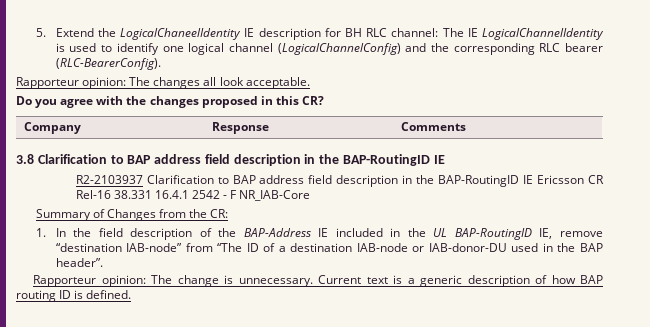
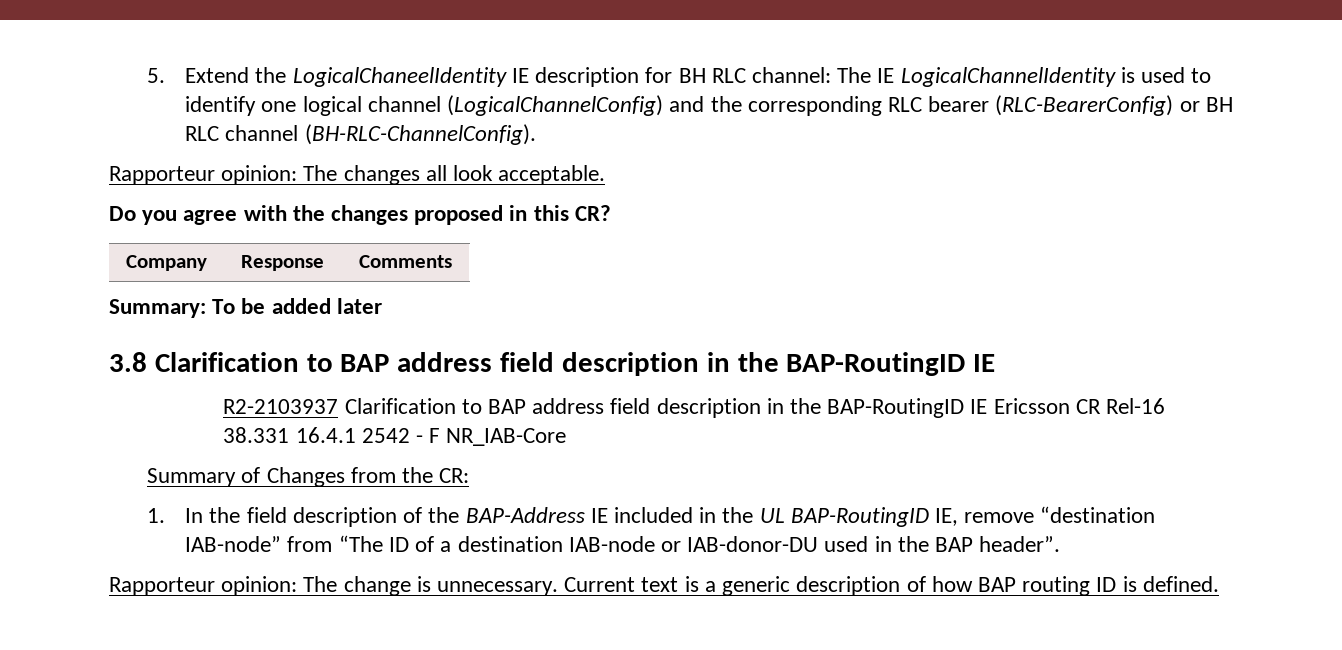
- 5. Extend the LogicalChaneelIdentity IE description for BH RLC channel: The IE LogicalChannelIdentity is used to identify one logical channel (LogicalChannelConfig) and the corresponding RLC bearer (RLC-BearerConfig).
+ 5. Extend the LogicalChaneelIdentity IE description for BH RLC channel: The IE LogicalChannelIdentity is used to identify one logical channel (LogicalChannelConfig) and the corresponding RLC bearer (RLC-BearerConfig) or BH RLC channel (BH-RLC-ChannelConfig).
+ Summary: To be added later

